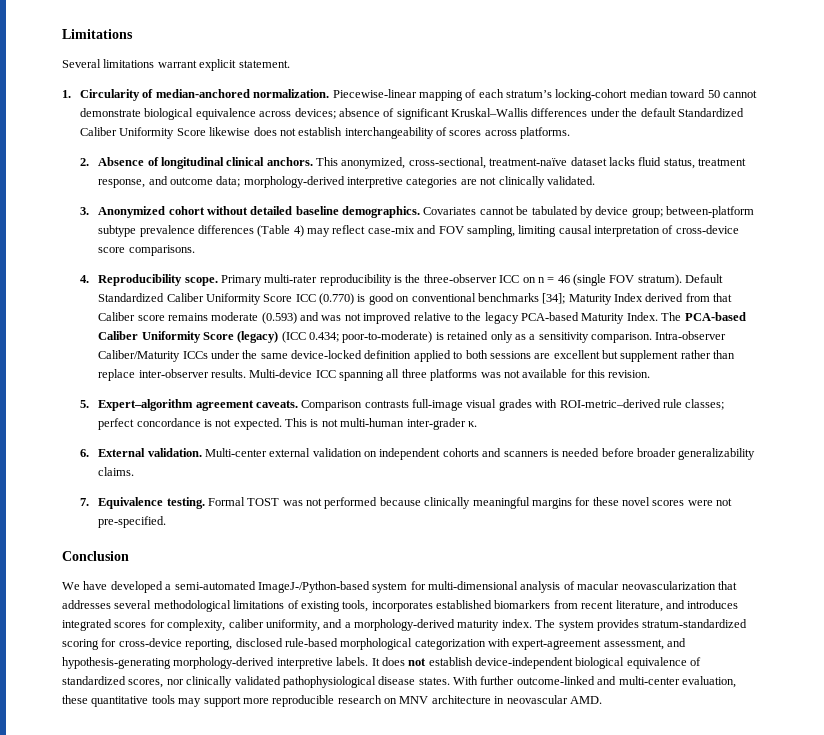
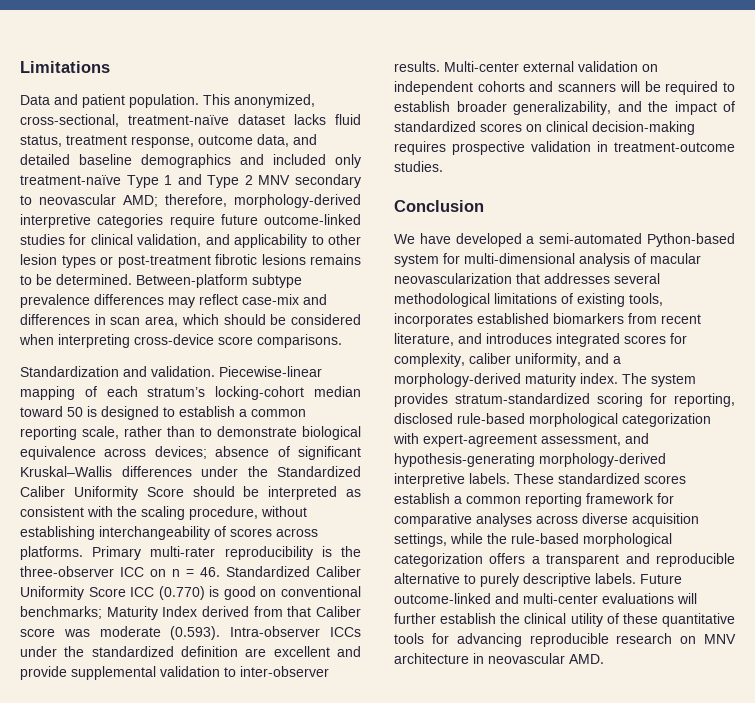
- Several limitations warrant explicit statement.
- 1. Circularity of median-anchored normalization.
+ Data and patient population. This anonymized, cross-sectional, treatment-naïve dataset lacks fluid status, treatment response, outcome data, and detailed baseline demographics and included only treatment-naïve Type 1 and Type 2 MNV secondary to neovascular AMD; therefore, morphology-derived interpretive categories require future outcome-linked studies for clinical validation, and applicability to other lesion types or post-treatment fibrotic lesions remains to be determined. Between-platform subtype prevalence differences may reflect case-mix and differences in scan area, which should be considered when interpreting cross-device score comparisons.
+ Standardization and validation.
- Piecewise-linear mapping of each stratum’s locking-cohort median toward 50 cannot demonstrate biological equivalence across devices; absence of significant Kruskal–Wallis differences under the default Standardized Caliber Uniformity Score likewise does not establish interchangeability of scores across platforms.
- 2. Absence of longitudinal clinical anchors. This anonymized, cross-sectional, treatment-naïve dataset lacks fluid status, treatment response, and outcome data; morphology-derived interpretive categories are not clinically validated.
- 3. Anonymized cohort without detailed baseline demographics. Covariates cannot be tabulated by device group; between-platform subtype prevalence differences (Table 4) may reflect case-mix and FOV sampling, limiting causal interpretation of cross-device score comparisons.
- 4. Reproducibility scope.
+ Piecewise-linear mapping of each stratum’s locking-cohort median toward 50 is designed to establish a common reporting scale, rather than to demonstrate biological equivalence across devices; absence of significant Kruskal–Wallis differences under the Standardized Caliber Uniformity Score should be interpreted as consistent with the scaling procedure, without establishing interchangeability of scores across platforms.
- Primary multi-rater reproducibility is the three-observer ICC on n = 46 (single FOV stratum). Default Standardized Caliber Uniformity Score ICC (0.770) is good on conventional benchmarks [34]; Maturity Index derived from that Caliber score remains moderate (0.593) and was not improved relative to the legacy PCA-based Maturity Index. The PCA-based Caliber Uniformity Score (legacy) (ICC 0.434; poor-to-moderate) is retained only as a sensitivity comparison. Intra-observer Caliber/Maturity ICCs under the same device-locked definition applied to both sessions are excellent but supplement rather than replace inter-observer results. Multi-device ICC spanning all three platforms was not available for this revision.
- 5. Expert–algorithm agreement caveats. Comparison contrasts full-image visual grades with ROI-metric–derived rule classes; perfect concordance is not expected. This is not multi-human inter-grader κ.
- 6. External validation.
+ Primary multi-rater reproducibility is the three-observer ICC on n = 46. Standardized Caliber Uniformity Score ICC (0.770) is good on conventional benchmarks; Maturity Index derived from that Caliber score was moderate (0.593). Intra-observer ICCs under the standardized definition are excellent and provide supplemental validation to inter-observer results.
- Multi-center external validation on independent cohorts and scanners is needed before broader generalizability claims.
- 7. Equivalence testing. Formal TOST was not performed because clinically meaningful margins for these novel scores were not pre-specified.
+ Multi-center external validation on independent cohorts and scanners will be required to establish broader generalizability, and the impact of standardized scores on clinical decision-making requires prospective validation in treatment-outcome studies.
- We have developed a semi-automated ImageJ-/Python-based system for multi-dimensional analysis of macular neovascularization that addresses several methodological limitations of existing tools, incorporates established biomarkers from recent literature, and introduces integrated scores for complexity, caliber uniformity, and a morphology-derived maturity index.
+ We have developed a semi-automated Python-based system for multi-dimensional analysis of macular neovascularization that addresses several methodological limitations of existing tools, incorporates established biomarkers from recent literature, and introduces integrated scores for complexity, caliber uniformity, and a morphology-derived maturity index.
- The system provides stratum-standardized scoring for cross-device reporting, disclosed rule-based morphological categorization with expert-agreement assessment, and hypothesis-generating morphology-derived interpretive labels.
+ The system provides stratum-standardized scoring for reporting, disclosed rule-based morphological categorization with expert-agreement assessment, and hypothesis-generating morphology-derived interpretive labels.
- It does not establish device-independent biological equivalence of standardized scores, nor clinically validated pathophysiological disease states. With further outcome-linked and multi-center evaluation, these quantitative tools may support more reproducible research on MNV architecture in neovascular AMD.
+ These standardized scores establish a common reporting framework for comparative analyses across diverse acquisition settings, while the rule-based morphological categorization offers a transparent and reproducible alternative to purely descriptive labels. Future outcome-linked and multi-center evaluations will further establish the clinical utility of these quantitative tools for advancing reproducible research on MNV architecture in neovascular AMD.

